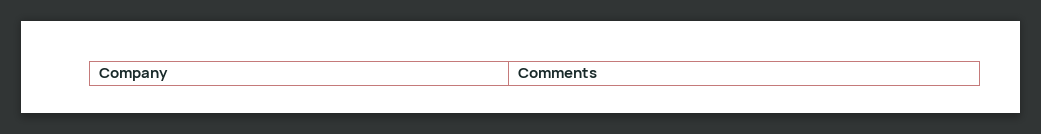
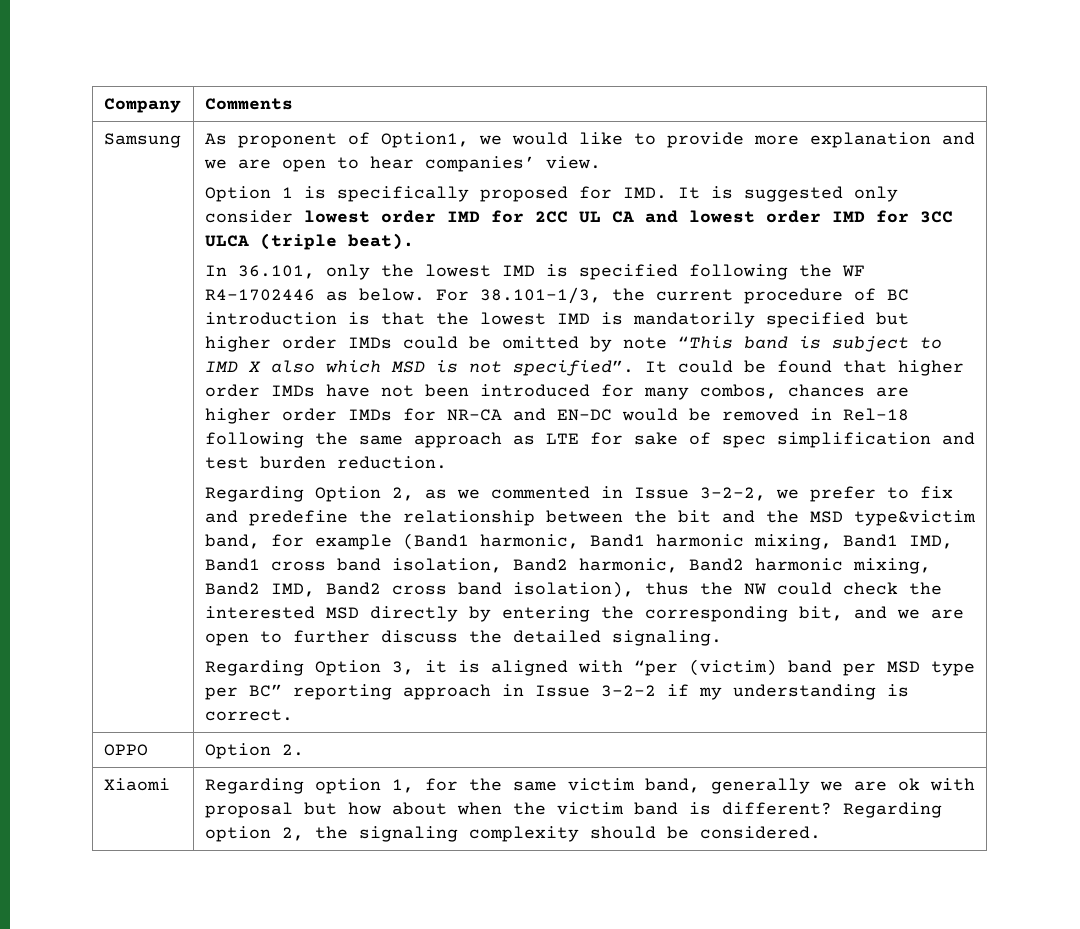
+ Samsung | As proponent of Option1, we would like to provide more explanation and we are open to hear companies’ view.
+ Option 1 is specifically proposed for IMD. It is suggested only consider lowest order IMD for 2CC UL CA and lowest order IMD for 3CC ULCA (triple beat).
+ In 36.101, only the lowest IMD is specified following the WF R4-1702446 as below. For 38.101-1/3, the current procedure of BC introduction is that the lowest IMD is mandatorily specified but higher order IMDs could be omitted by note “This band is subject to IMD X also which MSD is not specified”. It could be found that higher order IMDs have not been introduced for many combos, chances are higher order IMDs for NR-CA and EN-DC would be removed in Rel-18 following the same approach as LTE for sake of spec simplification and test burden reduction.
+ Regarding Option 2, as we commented in Issue 3-2-2, we prefer to fix and predefine the relationship between the bit and the MSD type&victim band, for example (Band1 harmonic, Band1 harmonic mixing, Band1 IMD, Band1 cross band isolation, Band2 harmonic, Band2 harmonic mixing, Band2 IMD, Band2 cross band isolation), thus the NW could check the interested MSD directly by entering the corresponding bit, and we are open to further discuss the detailed signaling.
+ Regarding Option 3, it is aligned with “per (victim) band per MSD type per BC” reporting approach in Issue 3-2-2 if my understanding is correct.
+ OPPO | Option 2.
+ Xiaomi | Regarding option 1, for the same victim band, generally we are ok with proposal but how about when the victim band is different? Regarding option 2, the signaling complexity should be considered.

